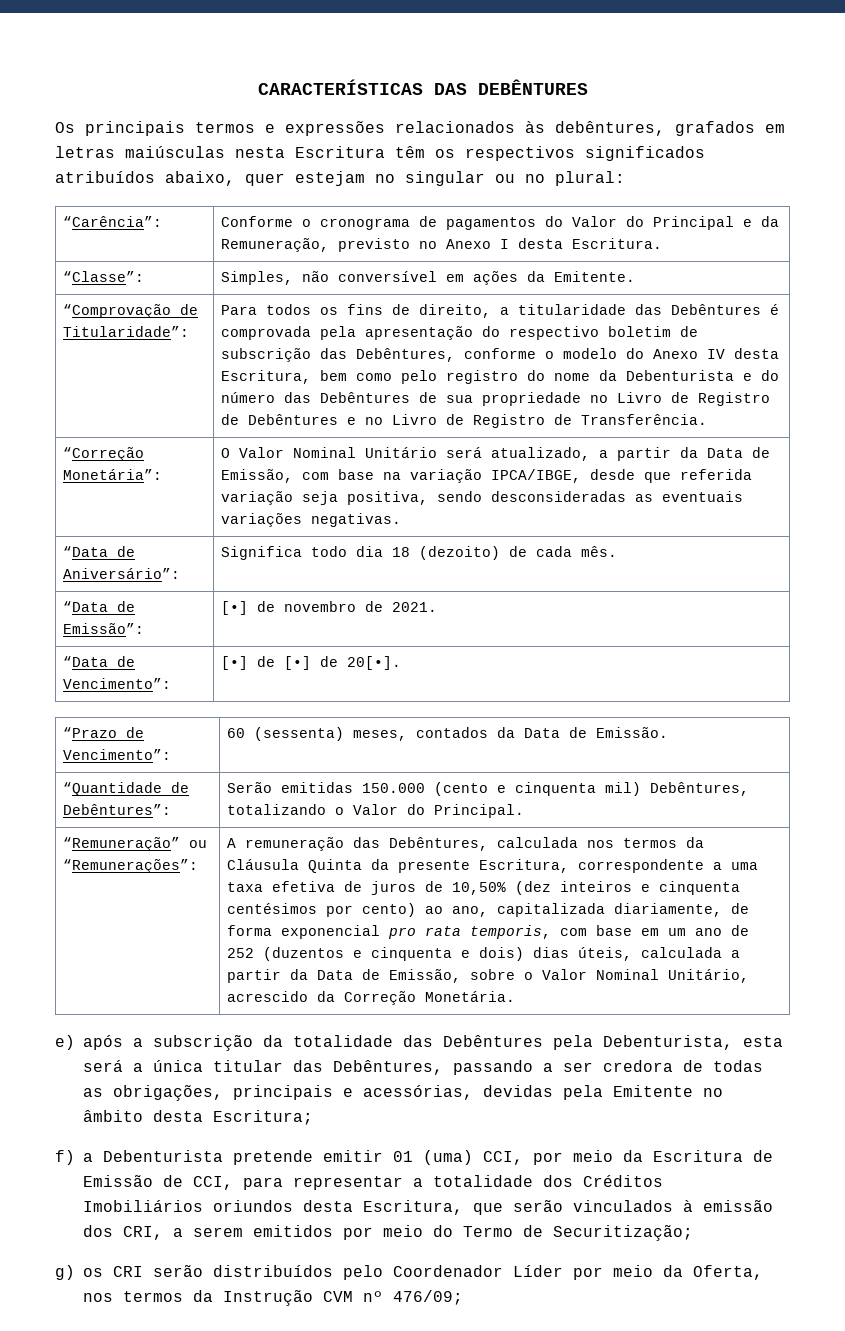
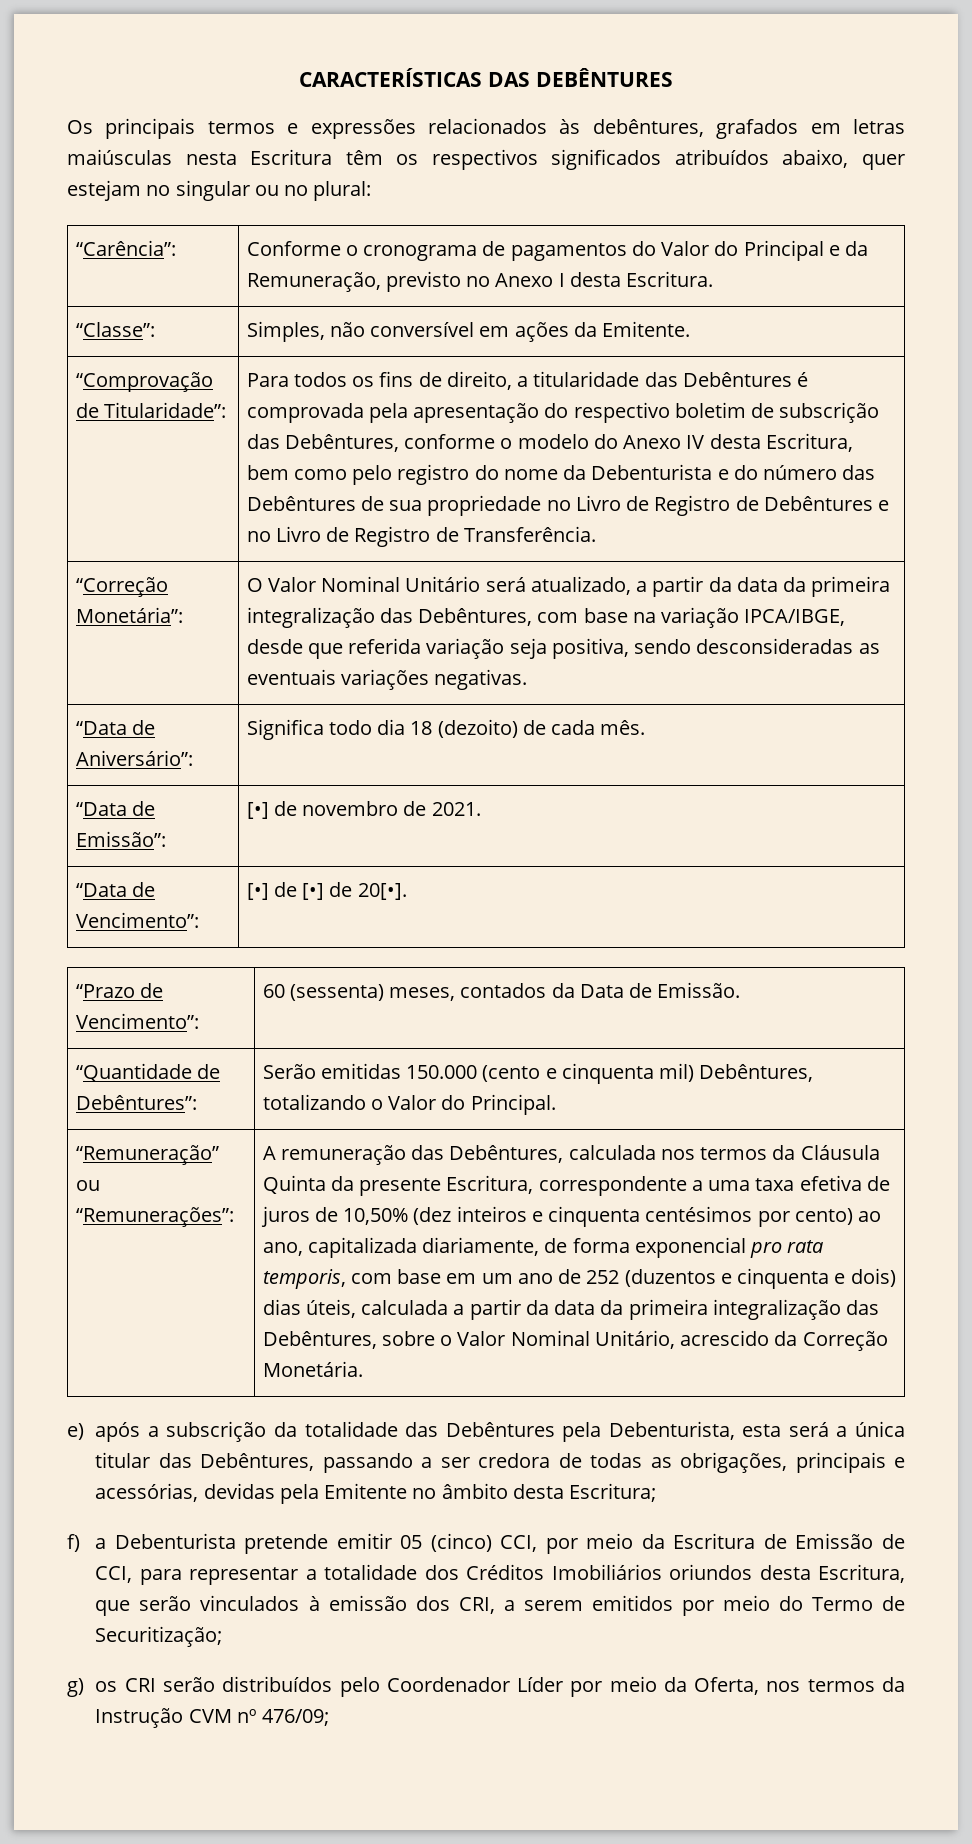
- “Correção Monetária”: | O Valor Nominal Unitário será atualizado, a partir da Data de Emissão, com base na variação IPCA/IBGE, desde que referida variação seja positiva, sendo desconsideradas as eventuais variações negativas.
+ “Correção Monetária”: | O Valor Nominal Unitário será atualizado, a partir da data da primeira integralização das Debêntures, com base na variação IPCA/IBGE, desde que referida variação seja positiva, sendo desconsideradas as eventuais variações negativas.
- A remuneração das Debêntures, calculada nos termos da Cláusula Quinta da presente Escritura, correspondente a uma taxa efetiva de juros de 10,50% (dez inteiros e cinquenta centésimos por cento) ao ano, capitalizada diariamente, de forma exponencial pro rata temporis, com base em um ano de 252 (duzentos e cinquenta e dois) dias úteis, calculada a partir da Data de Emissão, sobre o Valor Nominal Unitário, acrescido da Correção Monetária.
+ A remuneração das Debêntures, calculada nos termos da Cláusula Quinta da presente Escritura, correspondente a uma taxa efetiva de juros de 10,50% (dez inteiros e cinquenta centésimos por cento) ao ano, capitalizada diariamente, de forma exponencial pro rata temporis, com base em um ano de 252 (duzentos e cinquenta e dois) dias úteis, calculada a partir da data da primeira integralização das Debêntures, sobre o Valor Nominal Unitário, acrescido da Correção Monetária.
- f) a Debenturista pretende emitir 01 (uma) CCI, por meio da Escritura de Emissão de CCI, para representar a totalidade dos Créditos Imobiliários oriundos desta Escritura, que serão vinculados à emissão dos CRI, a serem emitidos por meio do Termo de Securitização;
+ f) a Debenturista pretende emitir 05 (cinco) CCI, por meio da Escritura de Emissão de CCI, para representar a totalidade dos Créditos Imobiliários oriundos desta Escritura, que serão vinculados à emissão dos CRI, a serem emitidos por meio do Termo de Securitização;

